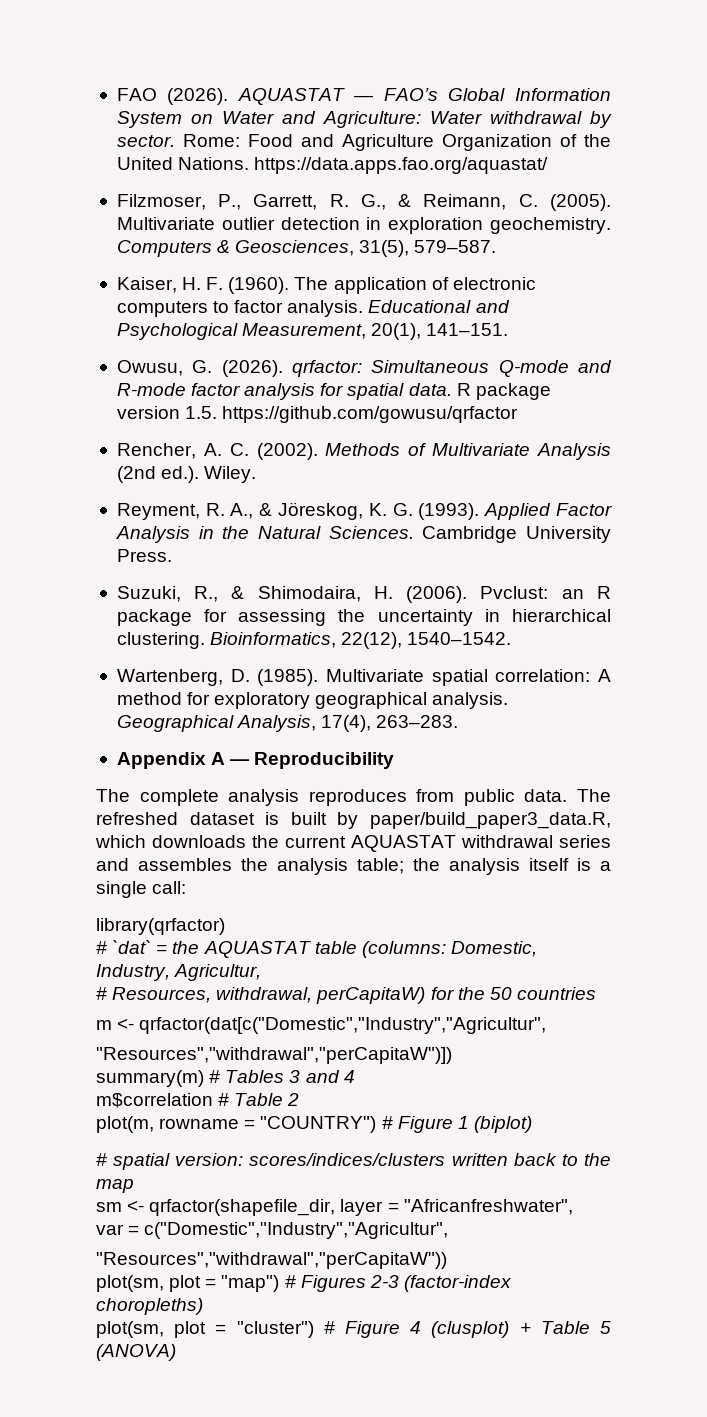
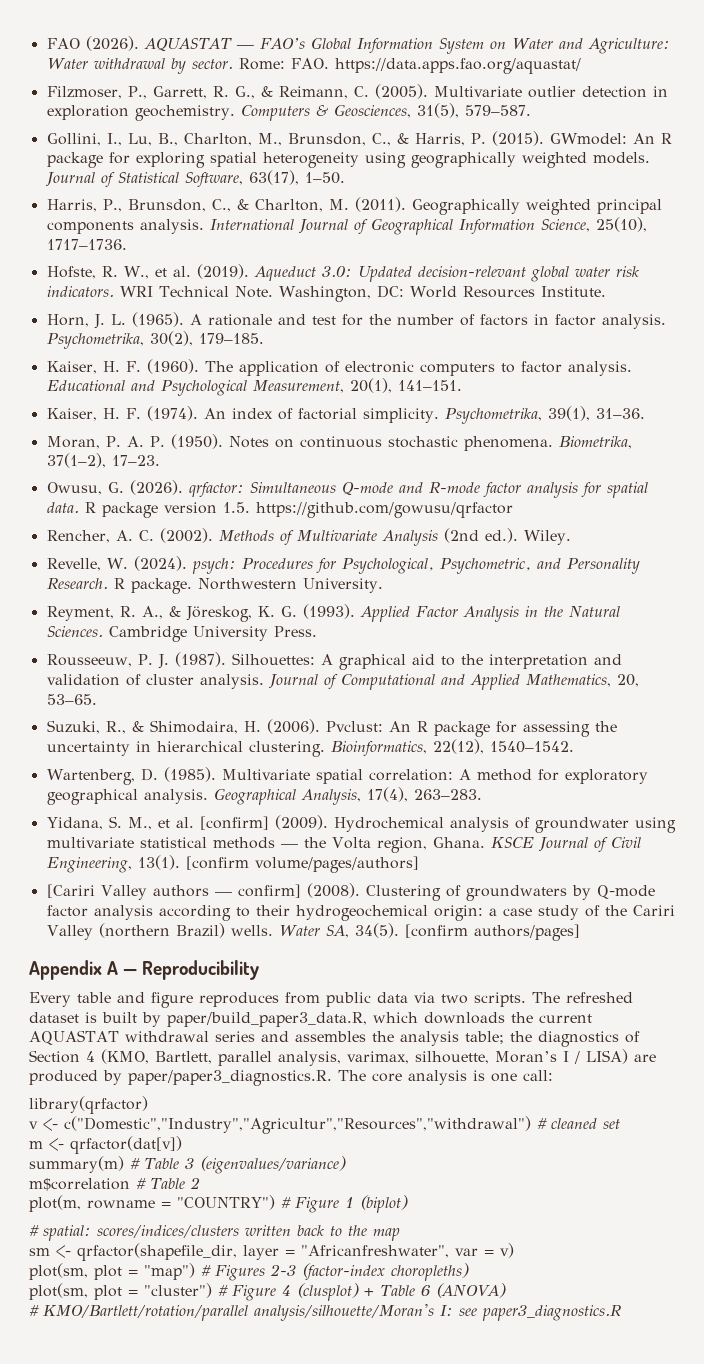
- Rome: Food and Agriculture Organization of the United Nations. https://data.apps.fao.org/aquastat/
+ Rome: FAO. https://data.apps.fao.org/aquastat/
+ Gollini, I., Lu, B., Charlton, M., Brunsdon, C., & Harris, P. (2015). GWmodel: An R package for exploring spatial heterogeneity using geographically weighted models. Journal of Statistical Software, 63(17), 1–50.
+ Harris, P., Brunsdon, C., & Charlton, M. (2011). Geographically weighted principal components analysis. International Journal of Geographical Information Science, 25(10), 1717–1736.
+ Hofste, R. W., et al. (2019). Aqueduct 3.0: Updated decision-relevant global water risk indicators. WRI Technical Note. Washington, DC: World Resources Institute.
+ Horn, J. L. (1965). A rationale and test for the number of factors in factor analysis. Psychometrika, 30(2), 179–185.
+ Kaiser, H. F. (1974). An index of factorial simplicity. Psychometrika, 39(1), 31–36.
+ Moran, P. A. P. (1950). Notes on continuous stochastic phenomena. Biometrika, 37(1–2), 17–23.
+ Revelle, W. (2024). psych: Procedures for Psychological, Psychometric, and Personality Research. R package. Northwestern University.
+ Rousseeuw, P. J. (1987). Silhouettes: A graphical aid to the interpretation and validation of cluster analysis. Journal of Computational and Applied Mathematics, 20, 53–65.
- Pvclust: an R package for assessing the uncertainty in hierarchical clustering.
+ Pvclust: An R package for assessing the uncertainty in hierarchical clustering.
+ Yidana, S. M., et al. [confirm] (2009). Hydrochemical analysis of groundwater using multivariate statistical methods — the Volta region, Ghana. KSCE Journal of Civil Engineering, 13(1). [confirm volume/pages/authors]
+ [Cariri Valley authors — confirm] (2008). Clustering of groundwaters by Q-mode factor analysis according to their hydrogeochemical origin: a case study of the Cariri Valley (northern Brazil) wells. Water SA, 34(5). [confirm authors/pages]
  Appendix A — Reproducibility
- The complete analysis reproduces from public data.
+ Every table and figure reproduces from public data via two scripts.
- The refreshed dataset is built by paper/build_paper3_data.R, which downloads the current AQUASTAT withdrawal series and assembles the analysis table; the analysis itself is a single call:
+ The refreshed dataset is built by paper/build_paper3_data.R, which downloads the current AQUASTAT withdrawal series and assembles the analysis table; the diagnostics of Section 4 (KMO, Bartlett, parallel analysis, varimax, silhouette, Moran’s I / LISA) are produced by paper/paper3_diagnostics.R. The core analysis is one call:
  library(qrfactor)
- # `dat` = the AQUASTAT table (columns: Domestic, Industry, Agricultur,
- # Resources, withdrawal, perCapitaW) for the 50 countries
+ v <- c("Domestic","Industry","Agricultur","Resources","withdrawal") # cleaned set
- m <- qrfactor(dat[c("Domestic","Industry","Agricultur",
- "Resources","withdrawal","perCapitaW")])
+ m <- qrfactor(dat[v])
- summary(m) # Tables 3 and 4
+ summary(m) # Table 3 (eigenvalues/variance)
- # spatial version: scores/indices/clusters written back to the map
+ # spatial: scores/indices/clusters written back to the map
- sm <- qrfactor(shapefile_dir, layer = "Africanfreshwater",
- var = c("Domestic","Industry","Agricultur",
- "Resources","withdrawal","perCapitaW"))
+ sm <- qrfactor(shapefile_dir, layer = "Africanfreshwater", var = v)
- plot(sm, plot = "cluster") # Figure 4 (clusplot) + Table 5 (ANOVA)
+ plot(sm, plot = "cluster") # Figure 4 (clusplot) + Table 6 (ANOVA)
+ # KMO/Bartlett/rotation/parallel analysis/silhouette/Moran's I: see paper3_diagnostics.R

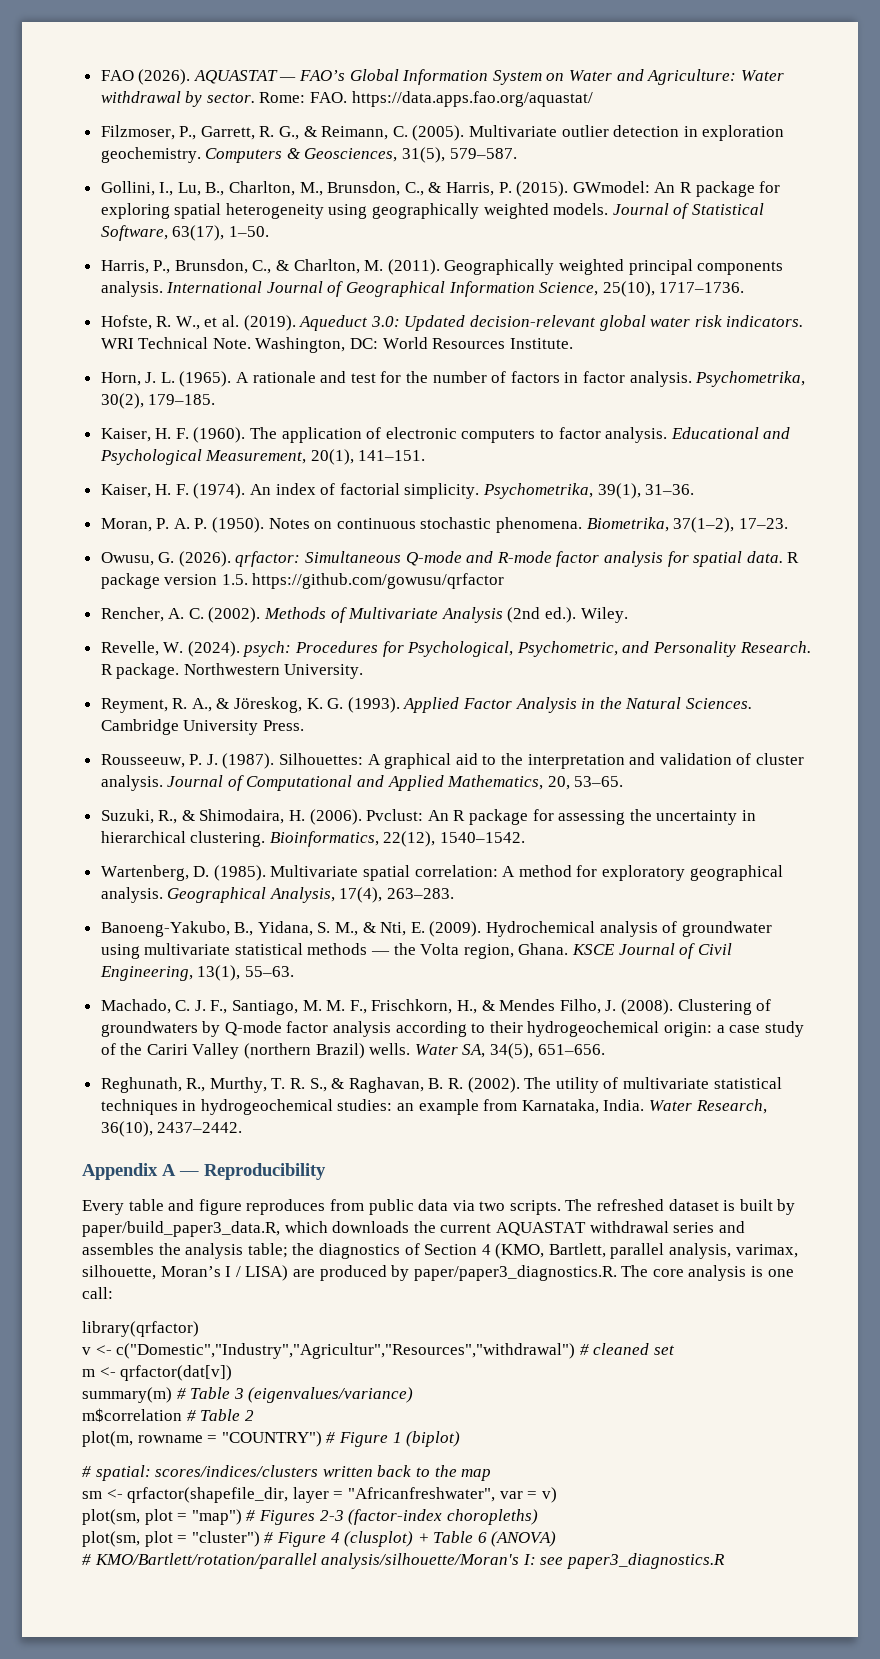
- Yidana, S. M., et al. [confirm] (2009).
+ Banoeng-Yakubo, B., Yidana, S. M., & Nti, E. (2009).
- KSCE Journal of Civil Engineering, 13(1). [confirm volume/pages/authors]
- [Cariri Valley authors — confirm] (2008).
+ KSCE Journal of Civil Engineering, 13(1), 55–63.
+ Machado, C. J. F., Santiago, M. M. F., Frischkorn, H., & Mendes Filho, J. (2008).
- Water SA, 34(5). [confirm authors/pages]
+ Water SA, 34(5), 651–656.
+ Reghunath, R., Murthy, T. R. S., & Raghavan, B. R. (2002). The utility of multivariate statistical techniques in hydrogeochemical studies: an example from Karnataka, India. Water Research, 36(10), 2437–2442.

